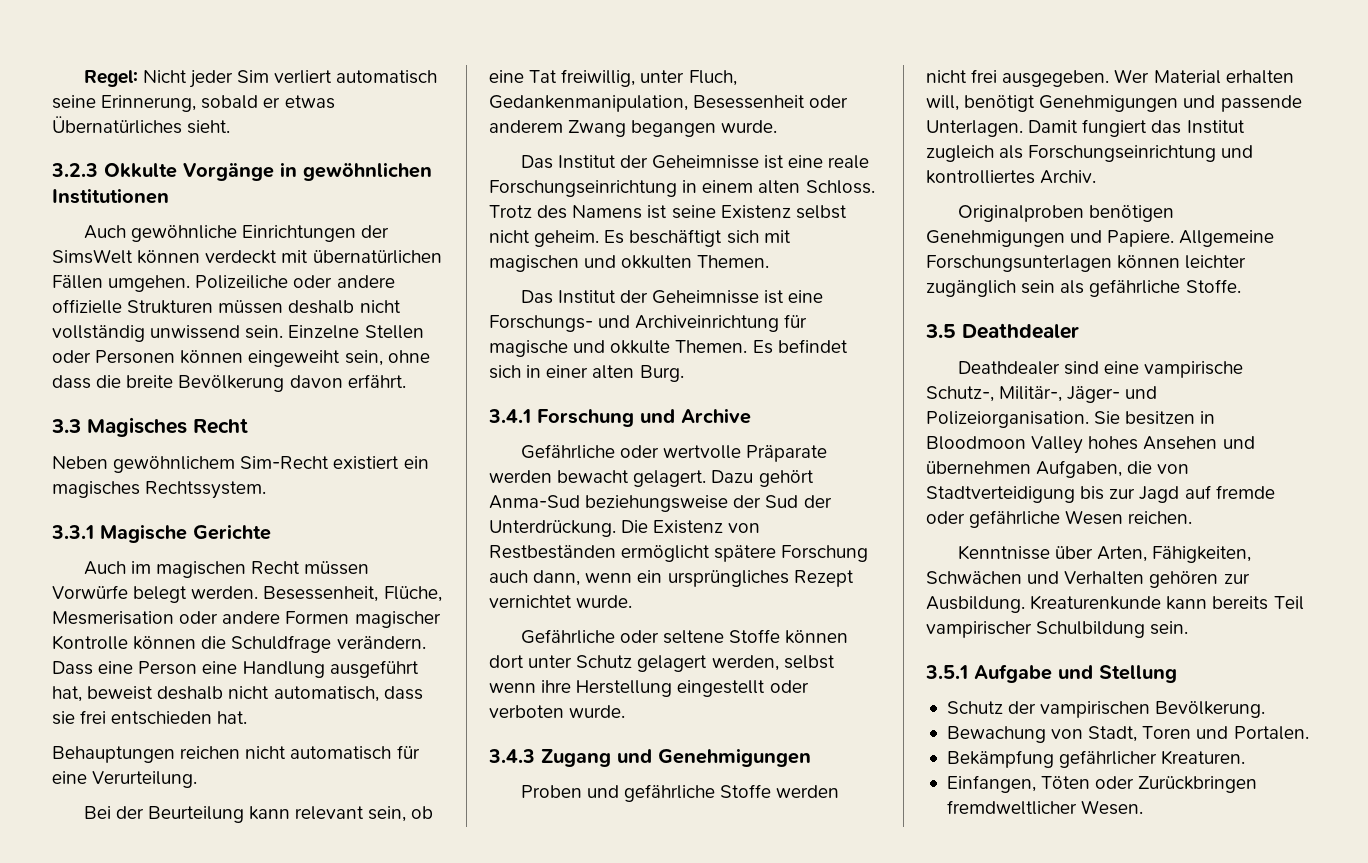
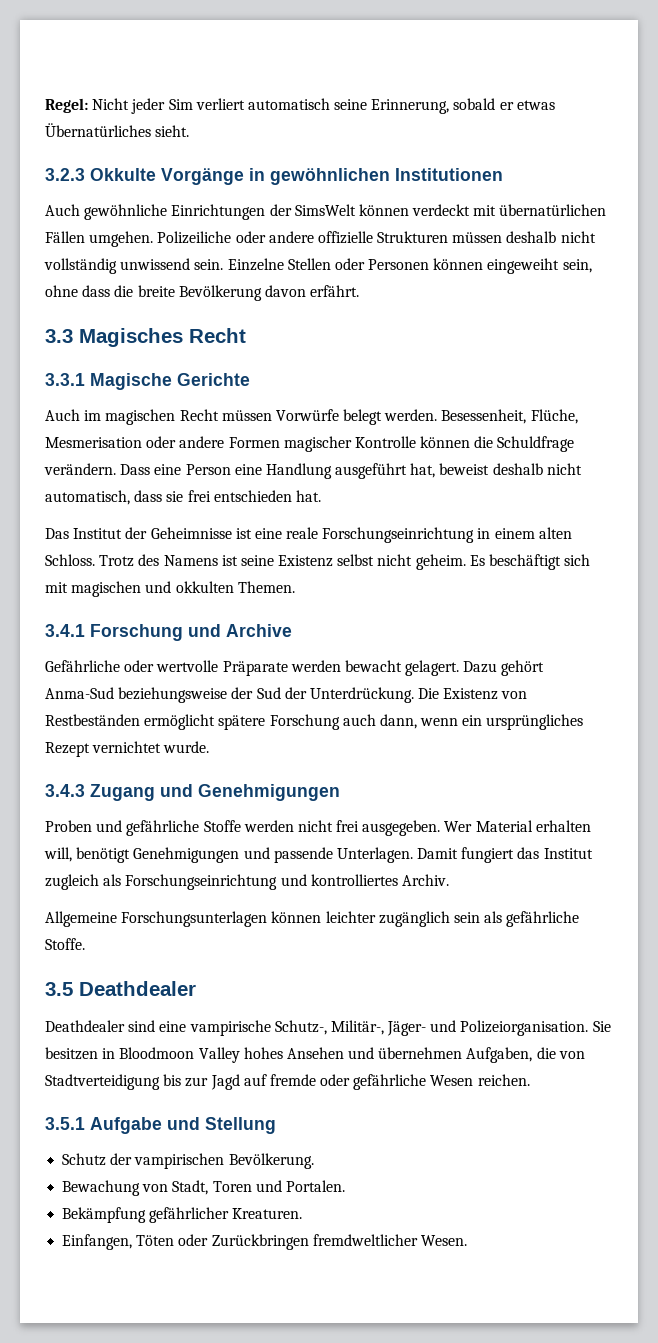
- Neben gewöhnlichem Sim-Recht existiert ein magisches Rechtssystem.
- Behauptungen reichen nicht automatisch für eine Verurteilung.
- Bei der Beurteilung kann relevant sein, ob eine Tat freiwillig, unter Fluch, Gedankenmanipulation, Besessenheit oder anderem Zwang begangen wurde.
- Das Institut der Geheimnisse ist eine Forschungs- und Archiveinrichtung für magische und okkulte Themen. Es befindet sich in einer alten Burg.
- Gefährliche oder seltene Stoffe können dort unter Schutz gelagert werden, selbst wenn ihre Herstellung eingestellt oder verboten wurde.
- Originalproben benötigen Genehmigungen und Papiere.
- Kenntnisse über Arten, Fähigkeiten, Schwächen und Verhalten gehören zur Ausbildung. Kreaturenkunde kann bereits Teil vampirischer Schulbildung sein.

